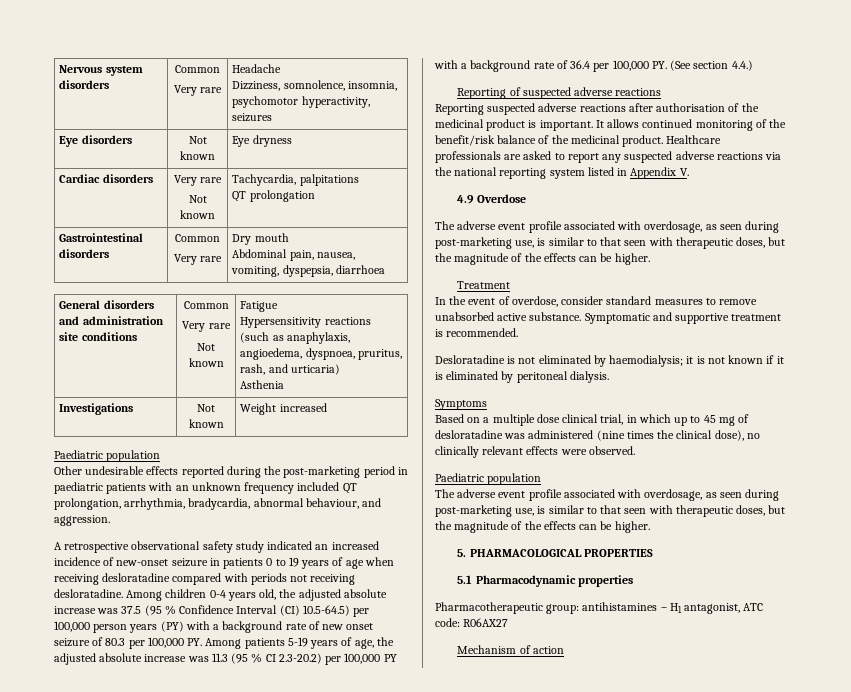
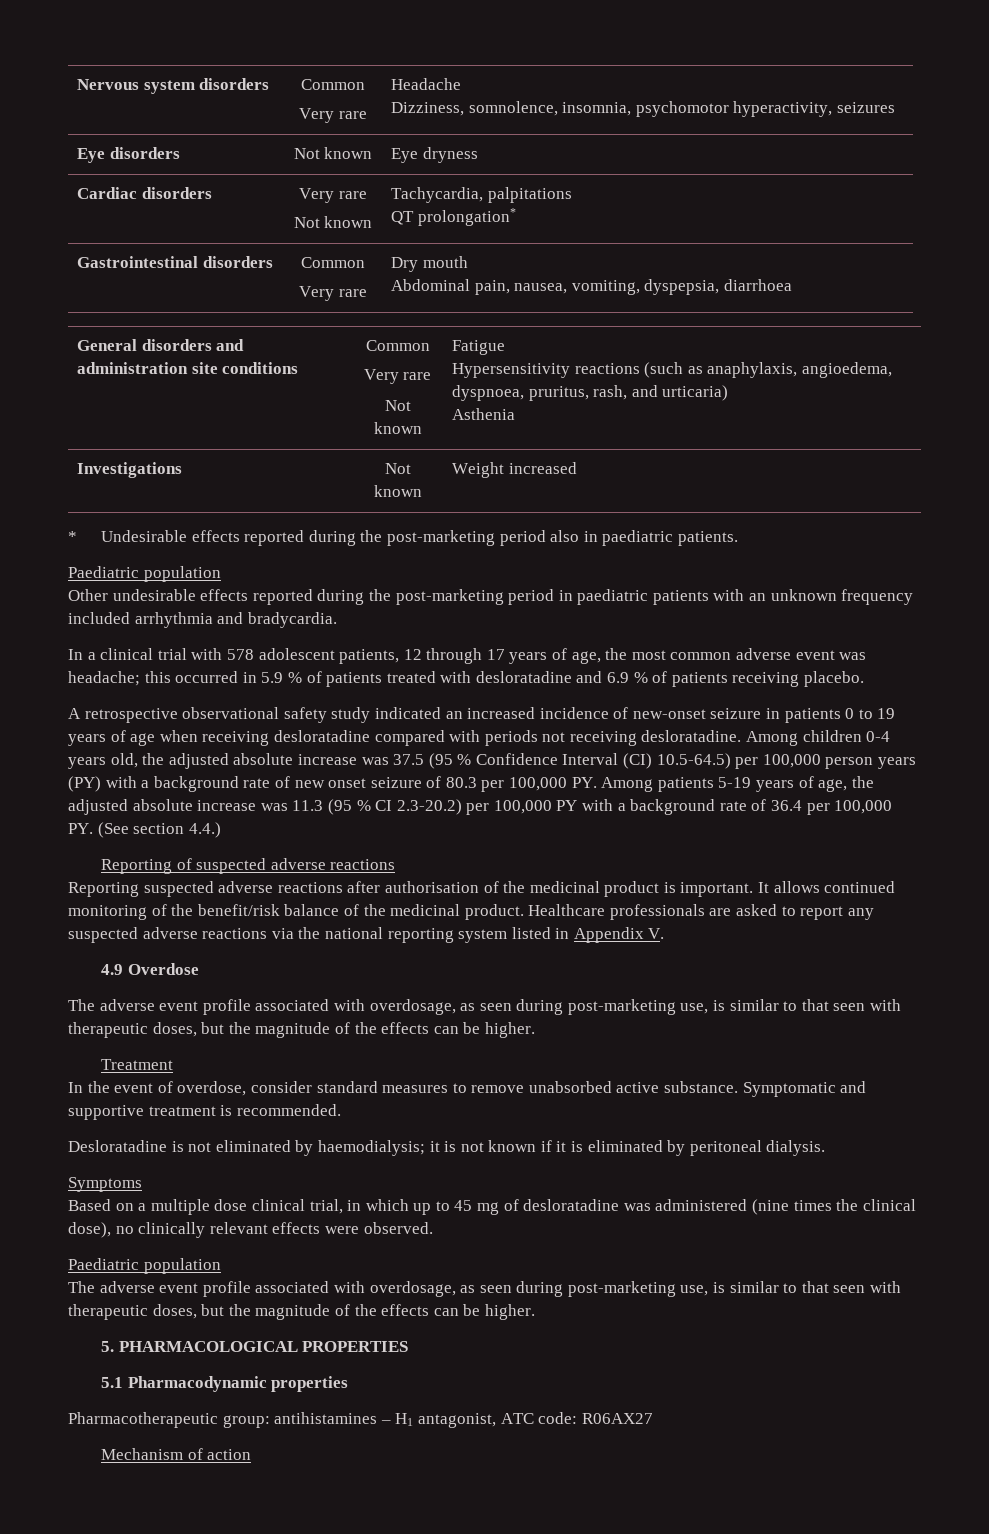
  Cardiac disorders | Very rare
  Not known | Tachycardia, palpitations
- QT prolongation
+ QT prolongation*
+ * Undesirable effects reported during the post-marketing period also in paediatric patients.
- Other undesirable effects reported during the post-marketing period in paediatric patients with an unknown frequency included QT prolongation, arrhythmia, bradycardia, abnormal behaviour, and aggression.
+ Other undesirable effects reported during the post-marketing period in paediatric patients with an unknown frequency included arrhythmia and bradycardia.
+ In a clinical trial with 578 adolescent patients, 12 through 17 years of age, the most common adverse event was headache; this occurred in 5.9 % of patients treated with desloratadine and 6.9 % of patients receiving placebo.

